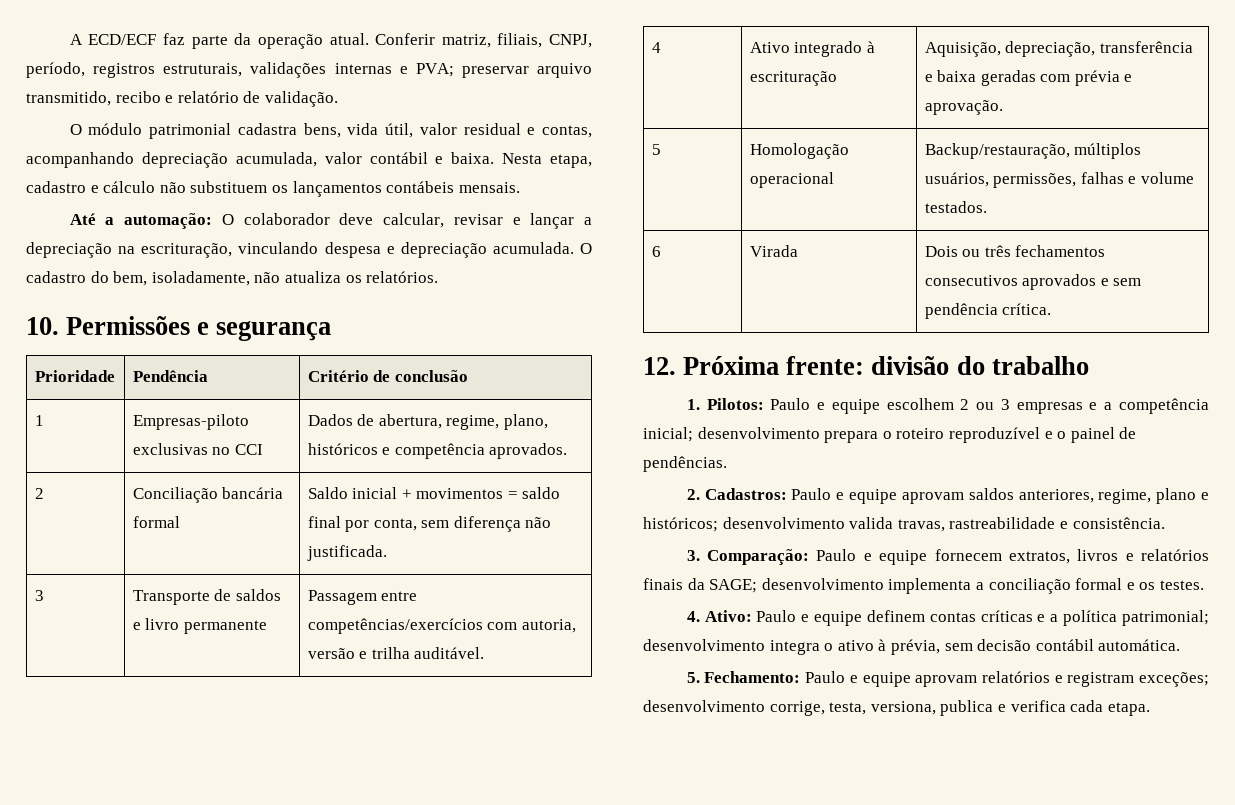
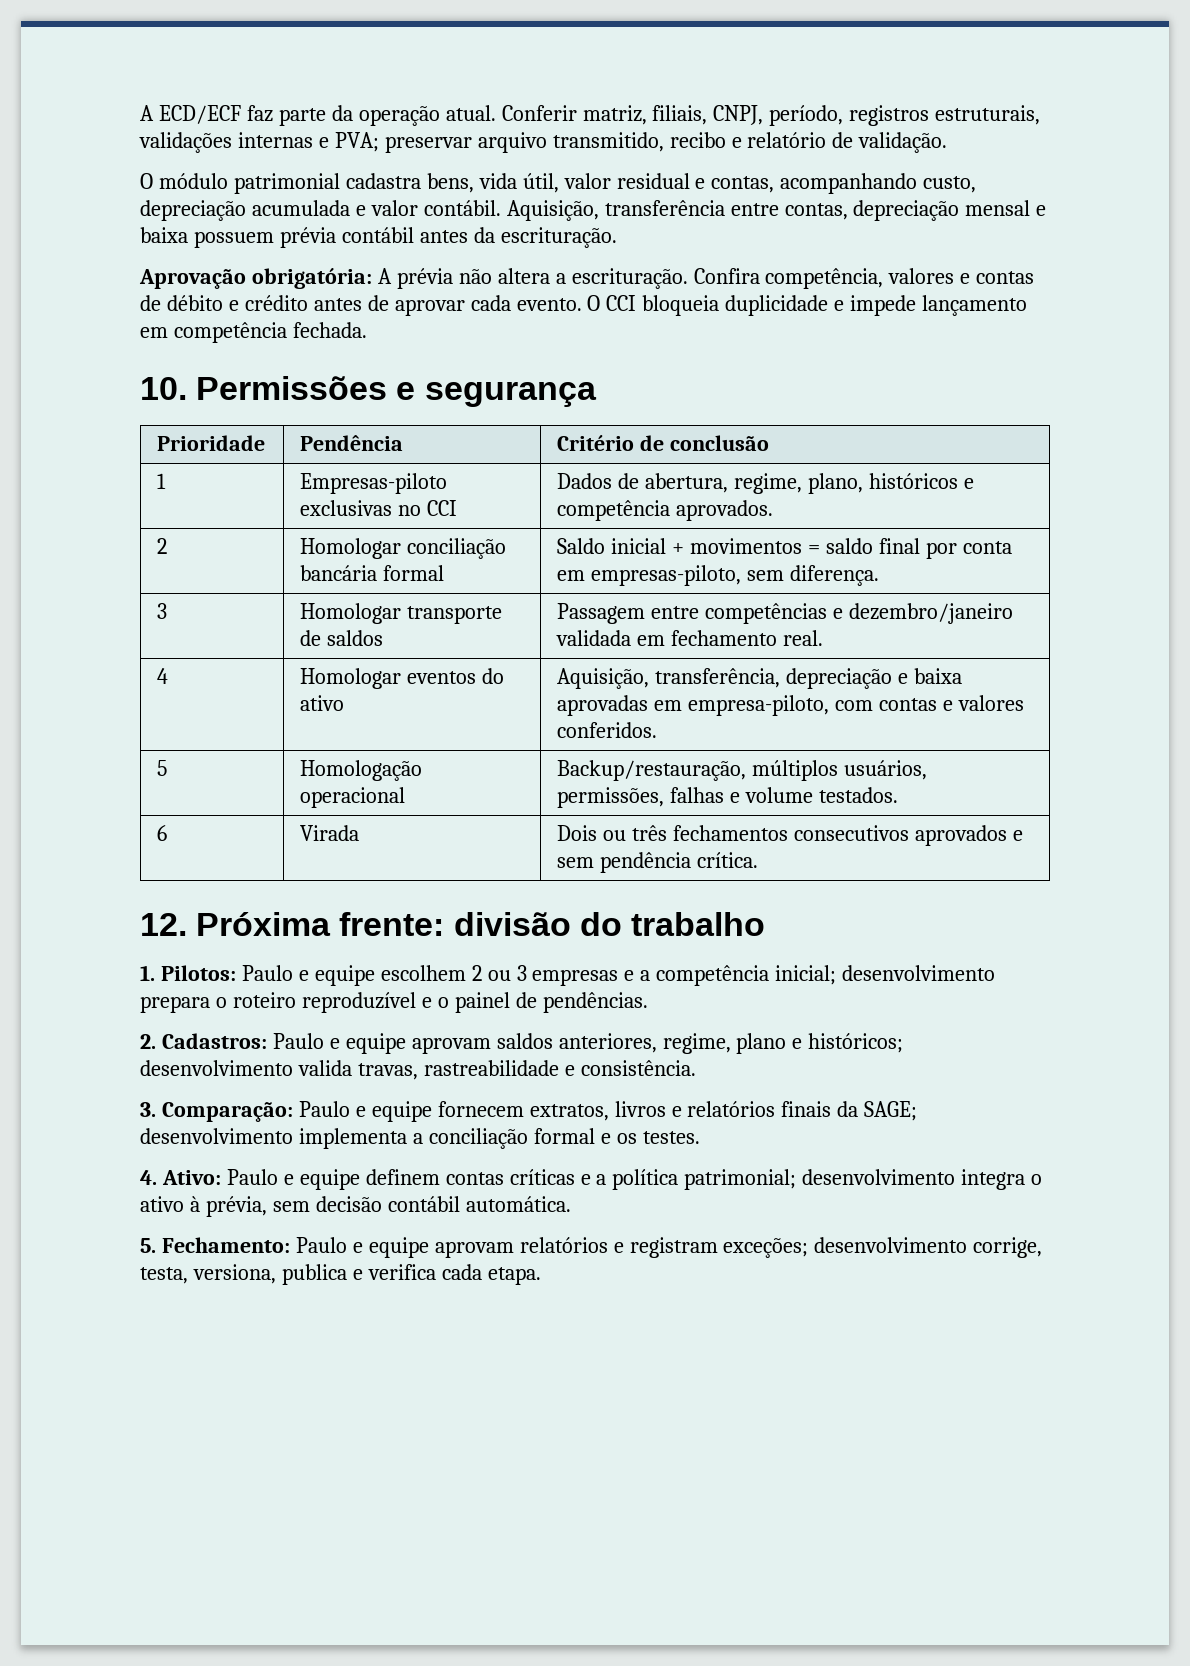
- O módulo patrimonial cadastra bens, vida útil, valor residual e contas, acompanhando depreciação acumulada, valor contábil e baixa. Nesta etapa, cadastro e cálculo não substituem os lançamentos contábeis mensais.
- Até a automação: O colaborador deve calcular, revisar e lançar a depreciação na escrituração, vinculando despesa e depreciação acumulada. O cadastro do bem, isoladamente, não atualiza os relatórios.
+ O módulo patrimonial cadastra bens, vida útil, valor residual e contas, acompanhando custo, depreciação acumulada e valor contábil. Aquisição, transferência entre contas, depreciação mensal e baixa possuem prévia contábil antes da escrituração.
+ Aprovação obrigatória: A prévia não altera a escrituração. Confira competência, valores e contas de débito e crédito antes de aprovar cada evento. O CCI bloqueia duplicidade e impede lançamento em competência fechada.
- 2 | Conciliação bancária formal | Saldo inicial + movimentos = saldo final por conta, sem diferença não justificada.
+ 2 | Homologar conciliação bancária formal | Saldo inicial + movimentos = saldo final por conta em empresas-piloto, sem diferença.
- 3 | Transporte de saldos e livro permanente | Passagem entre competências/exercícios com autoria, versão e trilha auditável.
- 4 | Ativo integrado à escrituração | Aquisição, depreciação, transferência e baixa geradas com prévia e aprovação.
+ 3 | Homologar transporte de saldos | Passagem entre competências e dezembro/janeiro validada em fechamento real.
+ 4 | Homologar eventos do ativo | Aquisição, transferência, depreciação e baixa aprovadas em empresa-piloto, com contas e valores conferidos.

